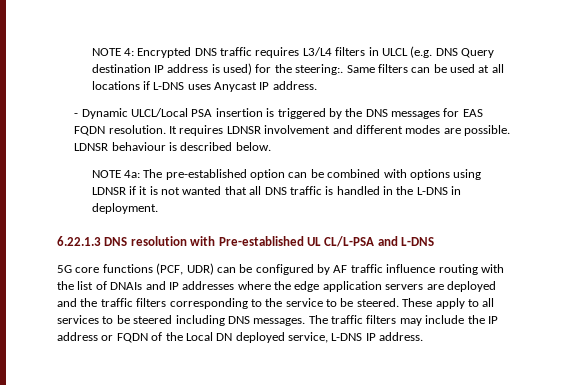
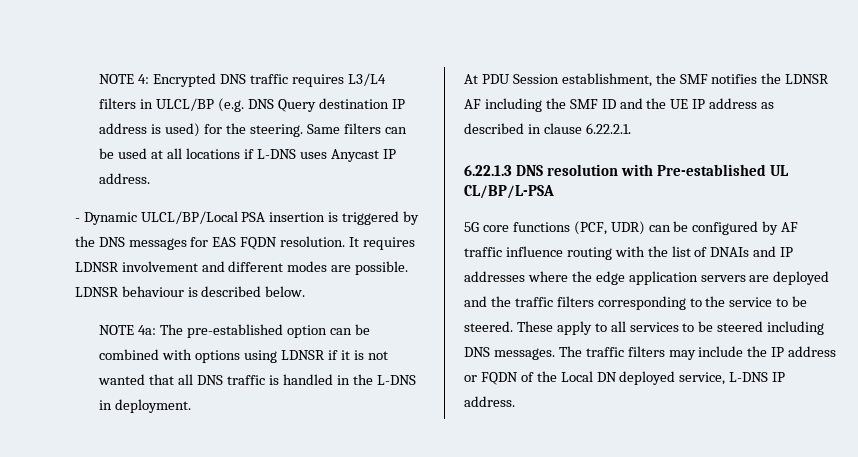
- NOTE 4: Encrypted DNS traffic requires L3/L4 filters in ULCL (e.g. DNS Query destination IP address is used) for the steering:.
+ NOTE 4: Encrypted DNS traffic requires L3/L4 filters in ULCL/BP (e.g. DNS Query destination IP address is used) for the steering.
- - Dynamic ULCL/Local PSA insertion is triggered by the DNS messages for EAS FQDN resolution.
+ - Dynamic ULCL/BP/Local PSA insertion is triggered by the DNS messages for EAS FQDN resolution.
+ At PDU Session establishment, the SMF notifies the LDNSR AF including the SMF ID and the UE IP address as described in clause 6.22.2.1.
- 6.22.1.3 DNS resolution with Pre-established UL CL/L-PSA and L-DNS
+ 6.22.1.3 DNS resolution with Pre-established UL CL/BP/L-PSA

